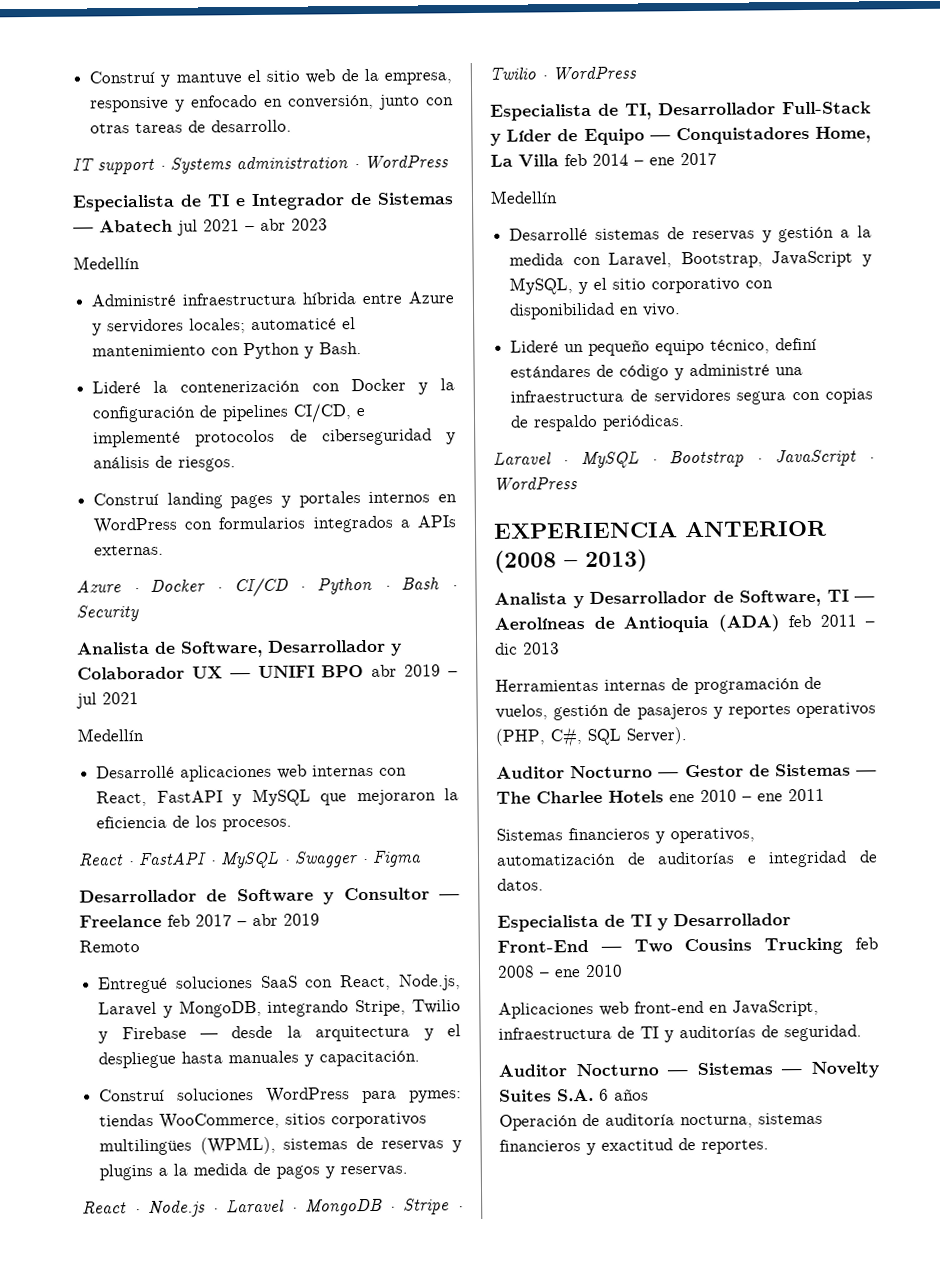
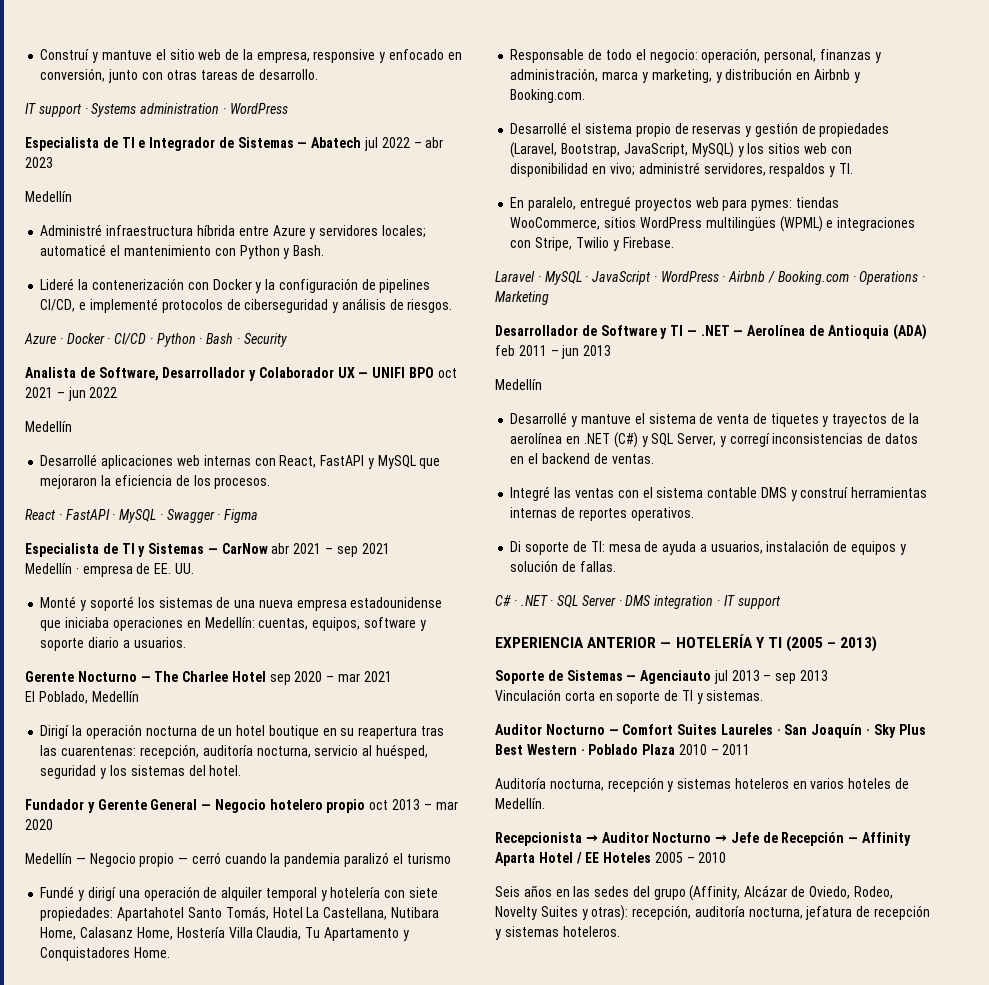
- Especialista de TI e Integrador de Sistemas — Abatech jul 2021 – abr 2023
+ Especialista de TI e Integrador de Sistemas — Abatech jul 2022 – abr 2023
- Construí landing pages y portales internos en WordPress con formularios integrados a APIs externas.
- Analista de Software, Desarrollador y Colaborador UX — UNIFI BPO abr 2019 – jul 2021
+ Analista de Software, Desarrollador y Colaborador UX — UNIFI BPO oct 2021 – jun 2022
- Desarrollador de Software y Consultor — Freelance feb 2017 – abr 2019
- Remoto
- Entregué soluciones SaaS con React, Node.js, Laravel y MongoDB, integrando Stripe, Twilio y Firebase — desde la arquitectura y el despliegue hasta manuales y capacitación.
- Construí soluciones WordPress para pymes: tiendas WooCommerce, sitios corporativos multilingües (WPML), sistemas de reservas y plugins a la medida de pagos y reservas.
- React · Node.js · Laravel · MongoDB · Stripe · Twilio · WordPress
- Especialista de TI, Desarrollador Full-Stack y Líder de Equipo — Conquistadores Home, La Villa feb 2014 – ene 2017
- Medellín
- Desarrollé sistemas de reservas y gestión a la medida con Laravel, Bootstrap, JavaScript y MySQL, y el sitio corporativo con disponibilidad en vivo.
- Lideré un pequeño equipo técnico, definí estándares de código y administré una infraestructura de servidores segura con copias de respaldo periódicas.
+ Especialista de TI y Sistemas — CarNow abr 2021 – sep 2021
+ Medellín · empresa de EE. UU.
+ Monté y soporté los sistemas de una nueva empresa estadounidense que iniciaba operaciones en Medellín: cuentas, equipos, software y soporte diario a usuarios.
+ Gerente Nocturno — The Charlee Hotel sep 2020 – mar 2021
+ El Poblado, Medellín
+ Dirigí la operación nocturna de un hotel boutique en su reapertura tras las cuarentenas: recepción, auditoría nocturna, servicio al huésped, seguridad y los sistemas del hotel.
+ Fundador y Gerente General — Negocio hotelero propio oct 2013 – mar 2020
+ Medellín — Negocio propio — cerró cuando la pandemia paralizó el turismo
+ Fundé y dirigí una operación de alquiler temporal y hotelería con siete propiedades: Apartahotel Santo Tomás, Hotel La Castellana, Nutibara Home, Calasanz Home, Hostería Villa Claudia, Tu Apartamento y Conquistadores Home.
+ Responsable de todo el negocio: operación, personal, finanzas y administración, marca y marketing, y distribución en Airbnb y Booking.com.
+ Desarrollé el sistema propio de reservas y gestión de propiedades (Laravel, Bootstrap, JavaScript, MySQL) y los sitios web con disponibilidad en vivo; administré servidores, respaldos y TI.
+ En paralelo, entregué proyectos web para pymes: tiendas WooCommerce, sitios WordPress multilingües (WPML) e integraciones con Stripe, Twilio y Firebase.
- Laravel · MySQL · Bootstrap · JavaScript · WordPress
- EXPERIENCIA ANTERIOR (2008 – 2013)
- Analista y Desarrollador de Software, TI — Aerolíneas de Antioquia (ADA) feb 2011 – dic 2013
- Herramientas internas de programación de vuelos, gestión de pasajeros y reportes operativos (PHP, C#, SQL Server).
- Auditor Nocturno — Gestor de Sistemas — The Charlee Hotels ene 2010 – ene 2011
+ Laravel · MySQL · JavaScript · WordPress · Airbnb / Booking.com · Operations · Marketing
+ Desarrollador de Software y TI — .NET — Aerolínea de Antioquia (ADA) feb 2011 – jun 2013
+ Medellín
+ Desarrollé y mantuve el sistema de venta de tiquetes y trayectos de la aerolínea en .NET (C#) y SQL Server, y corregí inconsistencias de datos en el backend de ventas.
+ Integré las ventas con el sistema contable DMS y construí herramientas internas de reportes operativos.
+ Di soporte de TI: mesa de ayuda a usuarios, instalación de equipos y solución de fallas.
+ C# · .NET · SQL Server · DMS integration · IT support
+ EXPERIENCIA ANTERIOR — HOTELERÍA Y TI (2005 – 2013)
+ Soporte de Sistemas — Agenciauto jul 2013 – sep 2013
+ Vinculación corta en soporte de TI y sistemas.
+ Auditor Nocturno — Comfort Suites Laureles · San Joaquín · Sky Plus Best Western · Poblado Plaza 2010 – 2011
- Sistemas financieros y operativos, automatización de auditorías e integridad de datos.
- Especialista de TI y Desarrollador Front-End — Two Cousins Trucking feb 2008 – ene 2010
- Aplicaciones web front-end en JavaScript, infraestructura de TI y auditorías de seguridad.
- Auditor Nocturno — Sistemas — Novelty Suites S.A. 6 años
- Operación de auditoría nocturna, sistemas financieros y exactitud de reportes.
+ Auditoría nocturna, recepción y sistemas hoteleros en varios hoteles de Medellín.
+ Recepcionista → Auditor Nocturno → Jefe de Recepción — Affinity Aparta Hotel / EE Hoteles 2005 – 2010
+ Seis años en las sedes del grupo (Affinity, Alcázar de Oviedo, Rodeo, Novelty Suites y otras): recepción, auditoría nocturna, jefatura de recepción y sistemas hoteleros.

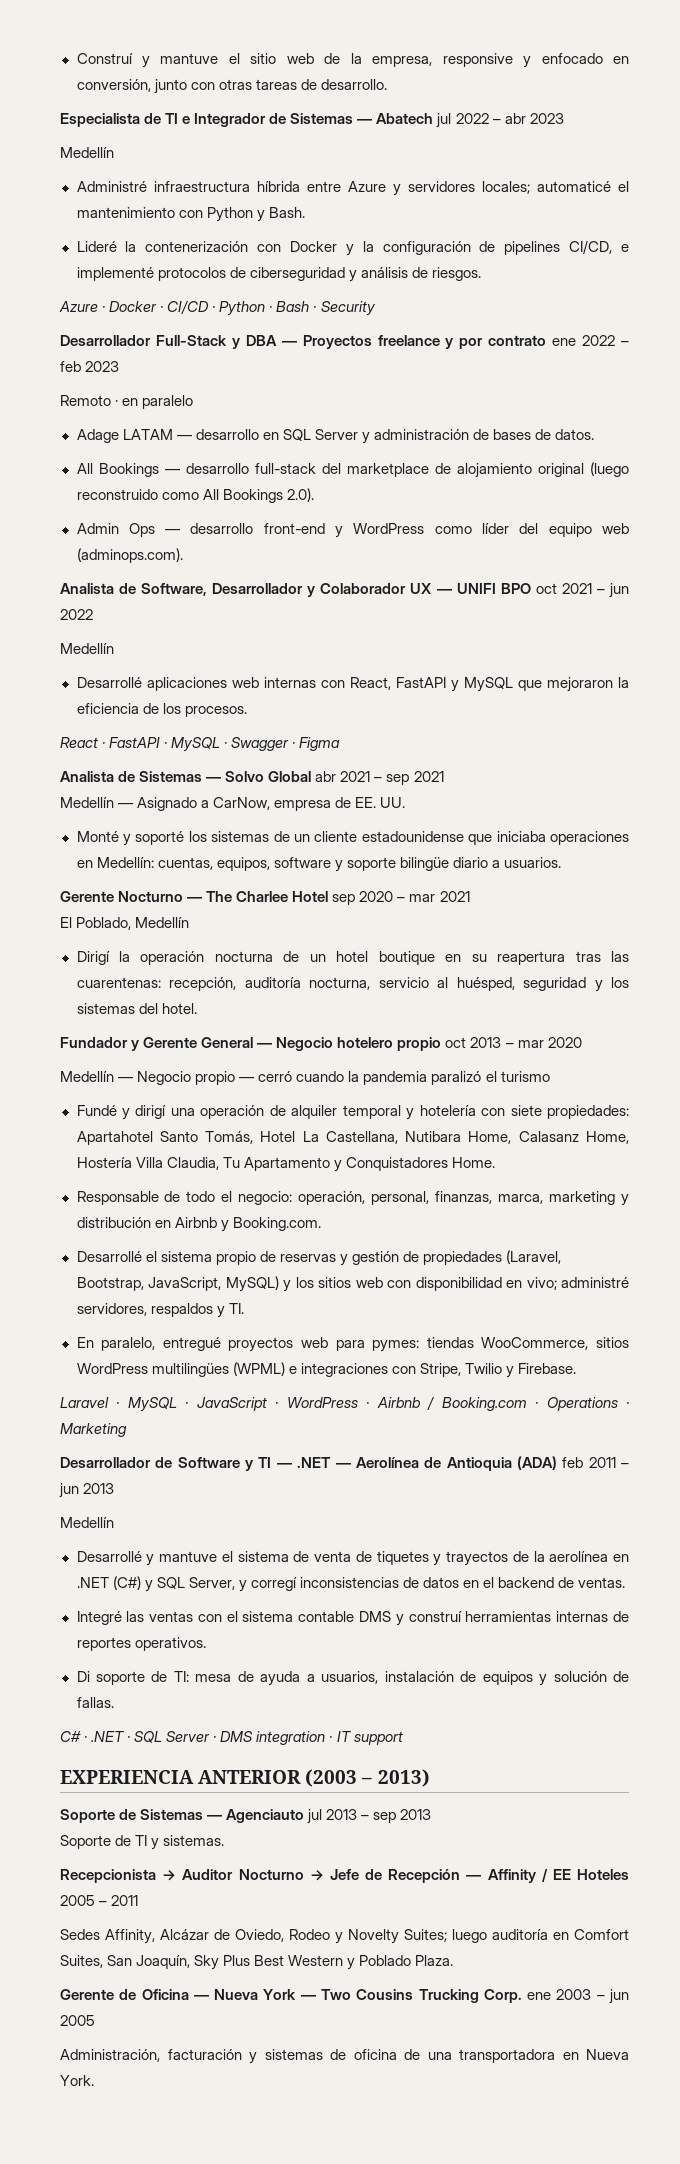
- IT support · Systems administration · WordPress
+ Desarrollador Full-Stack y DBA — Proyectos freelance y por contrato ene 2022 – feb 2023
+ Remoto · en paralelo
+ Adage LATAM — desarrollo en SQL Server y administración de bases de datos.
+ All Bookings — desarrollo full-stack del marketplace de alojamiento original (luego reconstruido como All Bookings 2.0).
+ Admin Ops — desarrollo front-end y WordPress como líder del equipo web (adminops.com).
- Especialista de TI y Sistemas — CarNow abr 2021 – sep 2021
+ Analista de Sistemas — Solvo Global abr 2021 – sep 2021
- Medellín · empresa de EE. UU.
+ Medellín — Asignado a CarNow, empresa de EE. UU.
- Monté y soporté los sistemas de una nueva empresa estadounidense que iniciaba operaciones en Medellín: cuentas, equipos, software y soporte diario a usuarios.
+ Monté y soporté los sistemas de un cliente estadounidense que iniciaba operaciones en Medellín: cuentas, equipos, software y soporte bilingüe diario a usuarios.
- Responsable de todo el negocio: operación, personal, finanzas y administración, marca y marketing, y distribución en Airbnb y Booking.com.
+ Responsable de todo el negocio: operación, personal, finanzas, marca, marketing y distribución en Airbnb y Booking.com.
- EXPERIENCIA ANTERIOR — HOTELERÍA Y TI (2005 – 2013)
+ EXPERIENCIA ANTERIOR (2003 – 2013)
- Vinculación corta en soporte de TI y sistemas.
+ Soporte de TI y sistemas.
- Auditor Nocturno — Comfort Suites Laureles · San Joaquín · Sky Plus Best Western · Poblado Plaza 2010 – 2011
- Auditoría nocturna, recepción y sistemas hoteleros en varios hoteles de Medellín.
- Recepcionista → Auditor Nocturno → Jefe de Recepción — Affinity Aparta Hotel / EE Hoteles 2005 – 2010
- Seis años en las sedes del grupo (Affinity, Alcázar de Oviedo, Rodeo, Novelty Suites y otras): recepción, auditoría nocturna, jefatura de recepción y sistemas hoteleros.
+ Recepcionista → Auditor Nocturno → Jefe de Recepción — Affinity / EE Hoteles 2005 – 2011
+ Sedes Affinity, Alcázar de Oviedo, Rodeo y Novelty Suites; luego auditoría en Comfort Suites, San Joaquín, Sky Plus Best Western y Poblado Plaza.
+ Gerente de Oficina — Nueva York — Two Cousins Trucking Corp. ene 2003 – jun 2005
+ Administración, facturación y sistemas de oficina de una transportadora en Nueva York.

